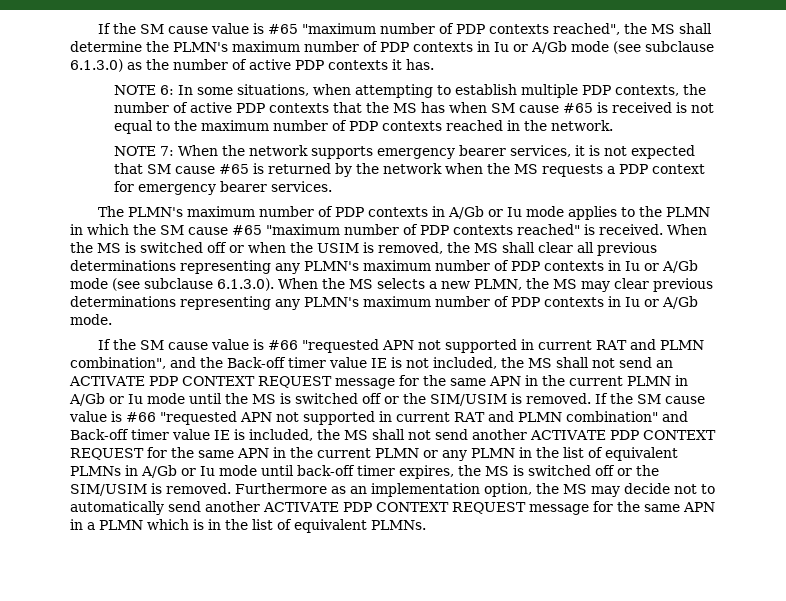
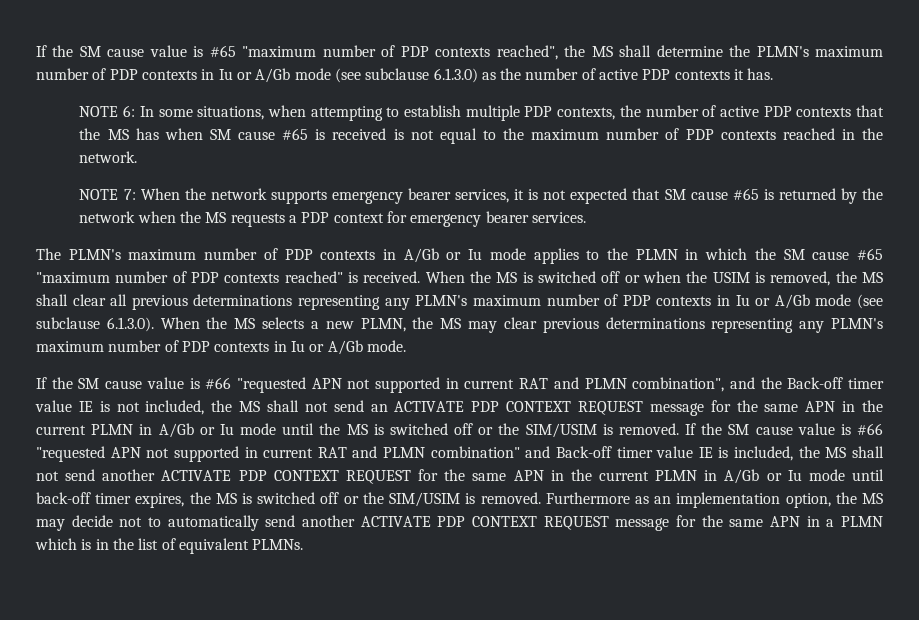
- If the SM cause value is #66 "requested APN not supported in current RAT and PLMN combination" and Back-off timer value IE is included, the MS shall not send another ACTIVATE PDP CONTEXT REQUEST for the same APN in the current PLMN or any PLMN in the list of equivalent PLMNs in A/Gb or Iu mode until back-off timer expires, the MS is switched off or the SIM/USIM is removed.
+ If the SM cause value is #66 "requested APN not supported in current RAT and PLMN combination" and Back-off timer value IE is included, the MS shall not send another ACTIVATE PDP CONTEXT REQUEST for the same APN in the current PLMN in A/Gb or Iu mode until back-off timer expires, the MS is switched off or the SIM/USIM is removed.

